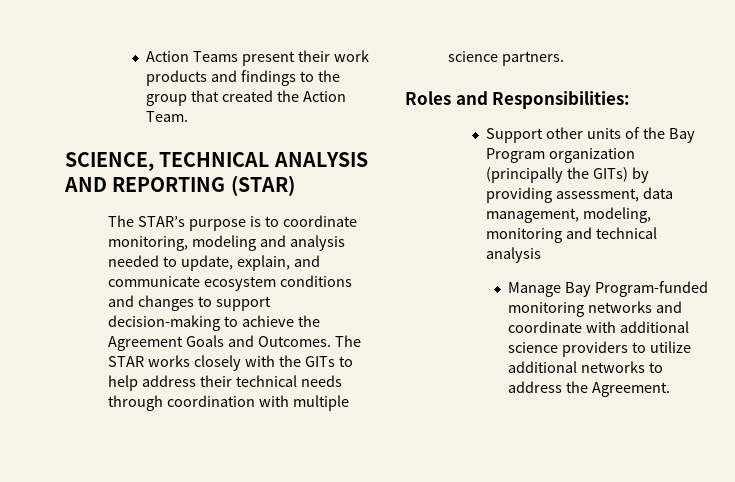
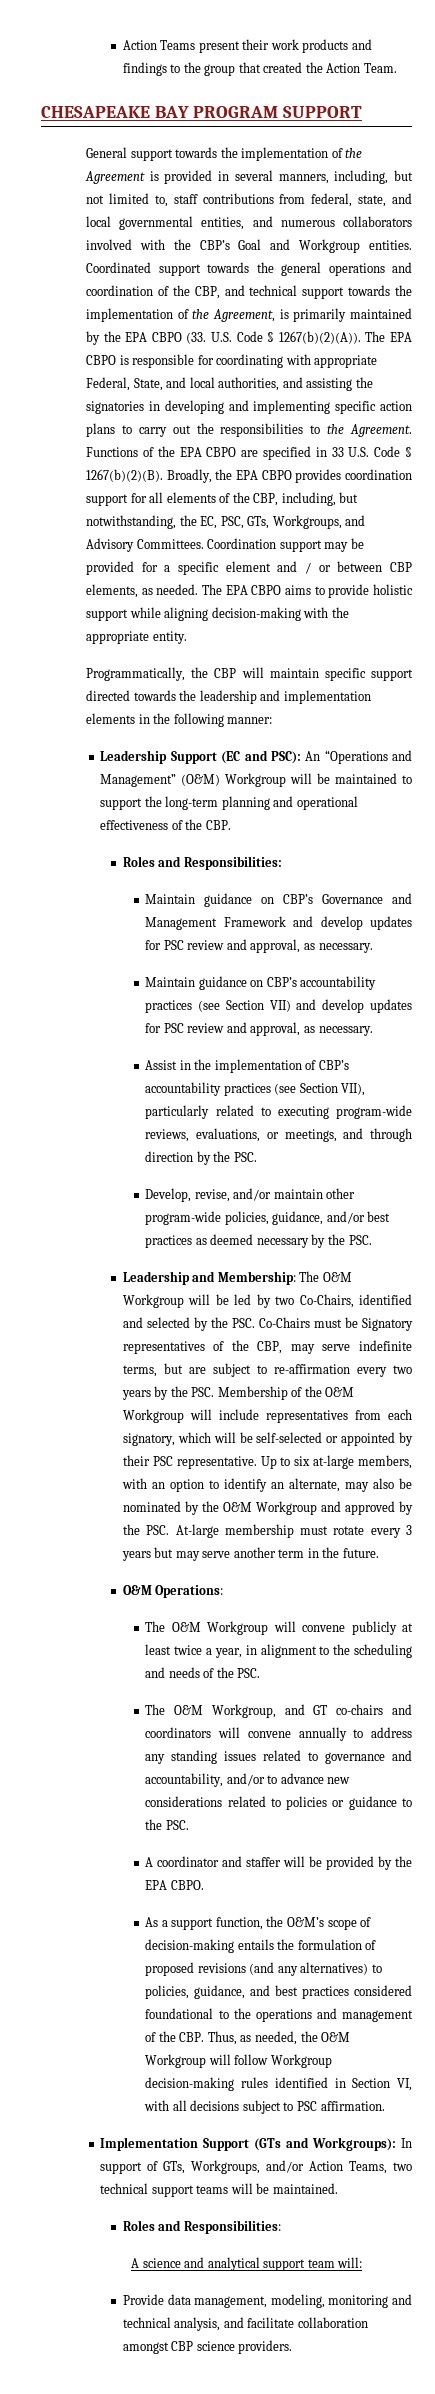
- SCIENCE, TECHNICAL ANALYSIS AND REPORTING (STAR)
- The STAR’s purpose is to coordinate monitoring, modeling and analysis needed to update, explain, and communicate ecosystem conditions and changes to support decision-making to achieve the Agreement Goals and Outcomes. The STAR works closely with the GITs to help address their technical needs through coordination with multiple science partners.
+ CHESAPEAKE BAY PROGRAM SUPPORT
+ General support towards the implementation of the Agreement is provided in several manners, including, but not limited to, staff contributions from federal, state, and local governmental entities, and numerous collaborators involved with the CBP’s Goal and Workgroup entities. Coordinated support towards the general operations and coordination of the CBP, and technical support towards the implementation of the Agreement, is primarily maintained by the EPA CBPO (33. U.S. Code § 1267(b)(2)(A)). The EPA CBPO is responsible for coordinating with appropriate Federal, State, and local authorities, and assisting the signatories in developing and implementing specific action plans to carry out the responsibilities to the Agreement. Functions of the EPA CBPO are specified in 33 U.S. Code § 1267(b)(2)(B). Broadly, the EPA CBPO provides coordination support for all elements of the CBP, including, but notwithstanding, the EC, PSC, GTs, Workgroups, and Advisory Committees. Coordination support may be provided for a specific element and / or between CBP elements, as needed. The EPA CBPO aims to provide holistic support while aligning decision-making with the appropriate entity.
+ Programmatically, the CBP will maintain specific support directed towards the leadership and implementation elements in the following manner:
+ Leadership Support (EC and PSC): An “Operations and Management” (O&M) Workgroup will be maintained to support the long-term planning and operational effectiveness of the CBP.
  Roles and Responsibilities:
- Support other units of the Bay Program organization (principally the GITs) by providing assessment, data management, modeling, monitoring and technical analysis
- Manage Bay Program-funded monitoring networks and coordinate with additional science providers to utilize additional networks to address the Agreement.
+ Maintain guidance on CBP’s Governance and Management Framework and develop updates for PSC review and approval, as necessary.
+ Maintain guidance on CBP’s accountability practices (see Section VII) and develop updates for PSC review and approval, as necessary.
+ Assist in the implementation of CBP’s accountability practices (see Section VII), particularly related to executing program-wide reviews, evaluations, or meetings, and through direction by the PSC.
+ Develop, revise, and/or maintain other program-wide policies, guidance, and/or best practices as deemed necessary by the PSC.
+ Leadership and Membership: The O&M Workgroup will be led by two Co-Chairs, identified and selected by the PSC. Co-Chairs must be Signatory representatives of the CBP, may serve indefinite terms, but are subject to re-affirmation every two years by the PSC. Membership of the O&M Workgroup will include representatives from each signatory, which will be self-selected or appointed by their PSC representative. Up to six at-large members, with an option to identify an alternate, may also be nominated by the O&M Workgroup and approved by the PSC. At-large membership must rotate every 3 years but may serve another term in the future.
+ O&M Operations:
+ The O&M Workgroup will convene publicly at least twice a year, in alignment to the scheduling and needs of the PSC.
+ The O&M Workgroup, and GT co-chairs and coordinators will convene annually to address any standing issues related to governance and accountability, and/or to advance new considerations related to policies or guidance to the PSC.
+ A coordinator and staffer will be provided by the EPA CBPO.
+ As a support function, the O&M’s scope of decision-making entails the formulation of proposed revisions (and any alternatives) to policies, guidance, and best practices considered foundational to the operations and management of the CBP. Thus, as needed, the O&M Workgroup will follow Workgroup decision-making rules identified in Section VI, with all decisions subject to PSC affirmation.
+ Implementation Support (GTs and Workgroups): In support of GTs, Workgroups, and/or Action Teams, two technical support teams will be maintained.
+ Roles and Responsibilities:
+ A science and analytical support team will:
+ Provide data management, modeling, monitoring and technical analysis, and facilitate collaboration amongst CBP science providers.

